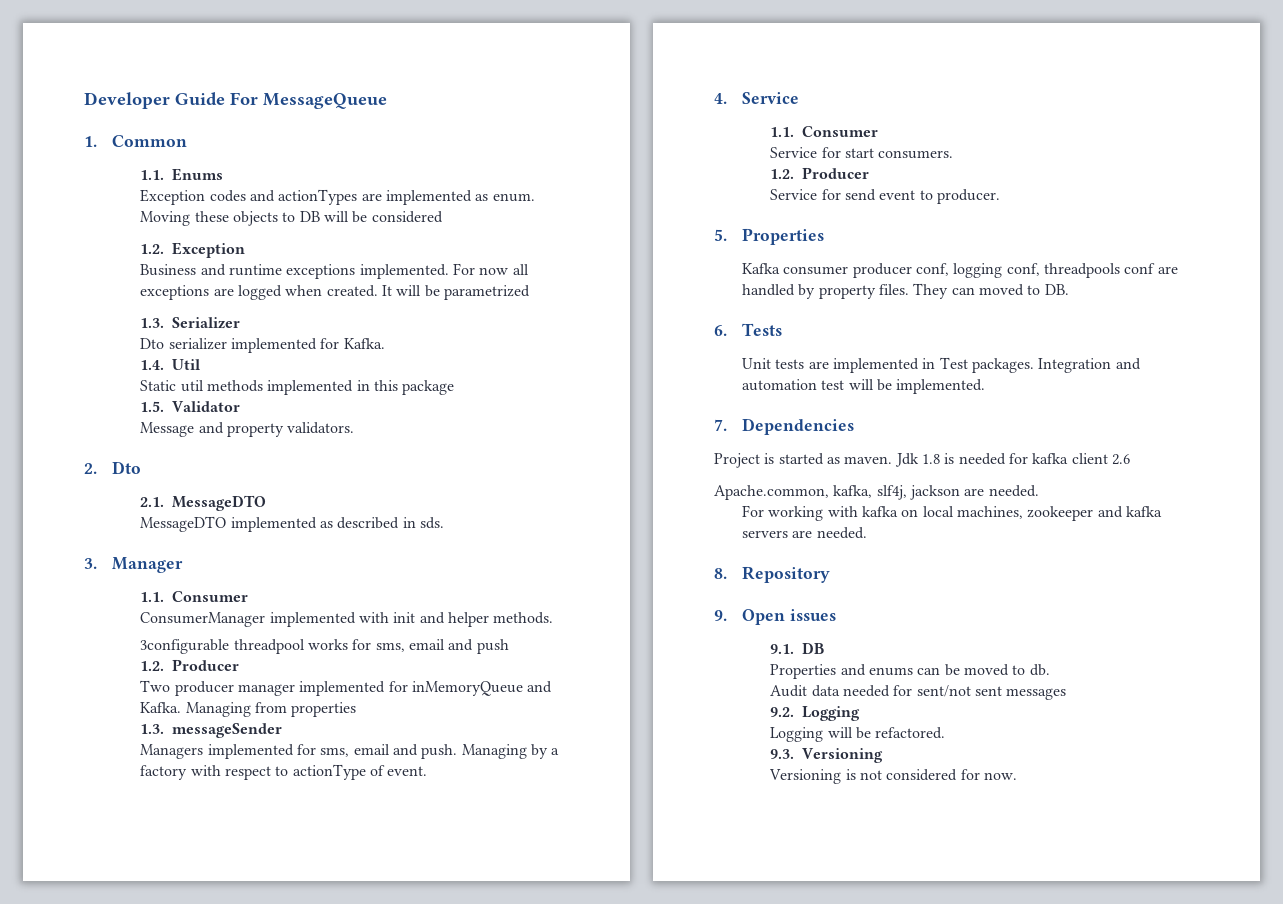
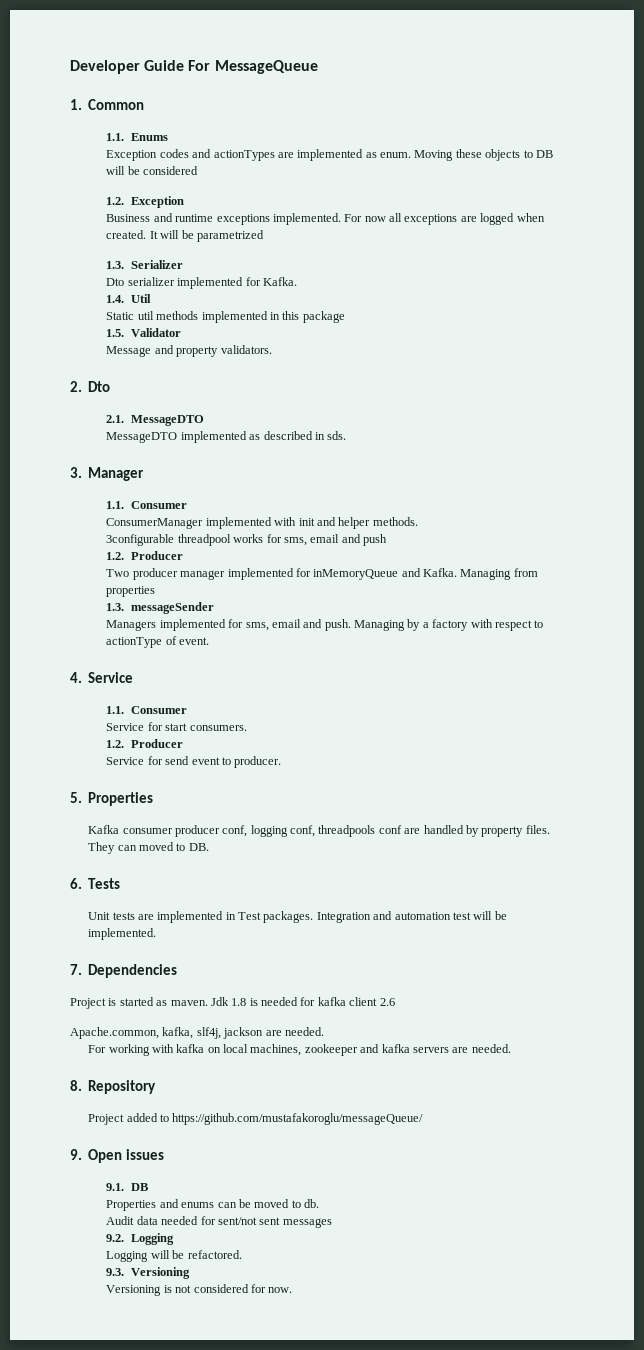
+ Project added to https://github.com/mustafakoroglu/messageQueue/

